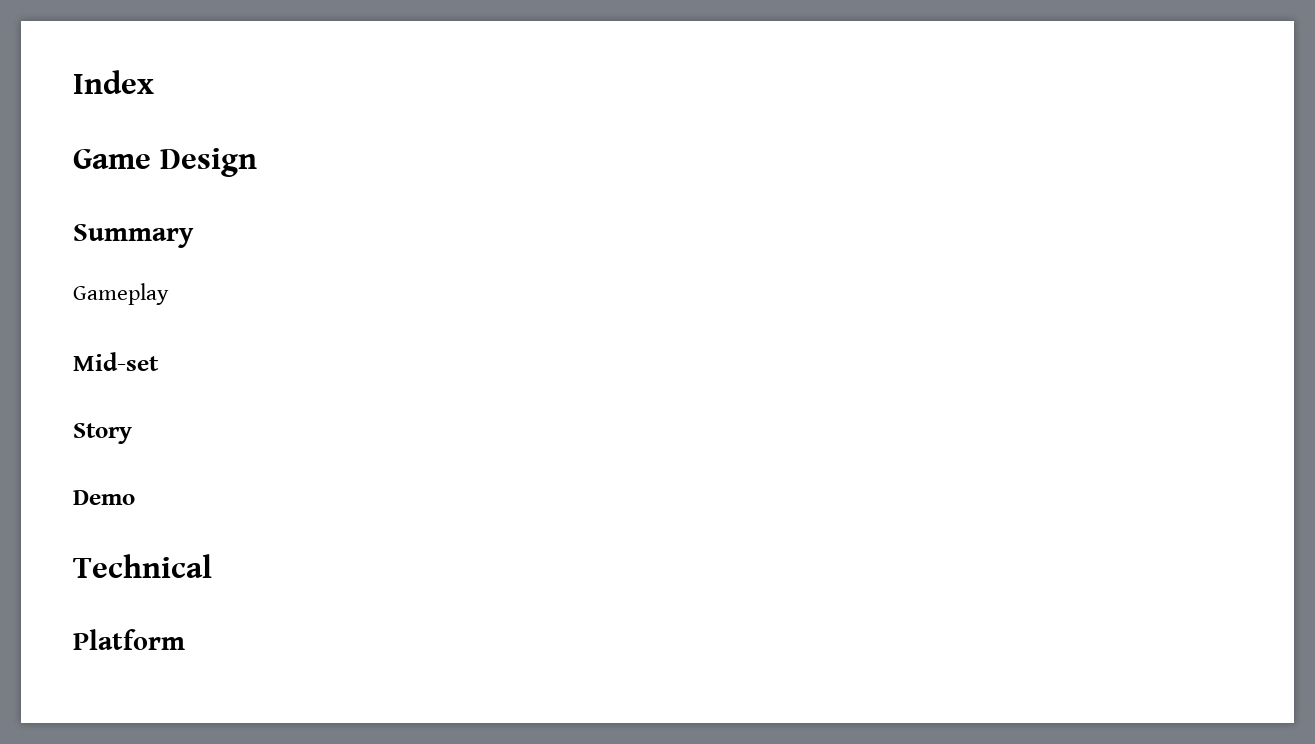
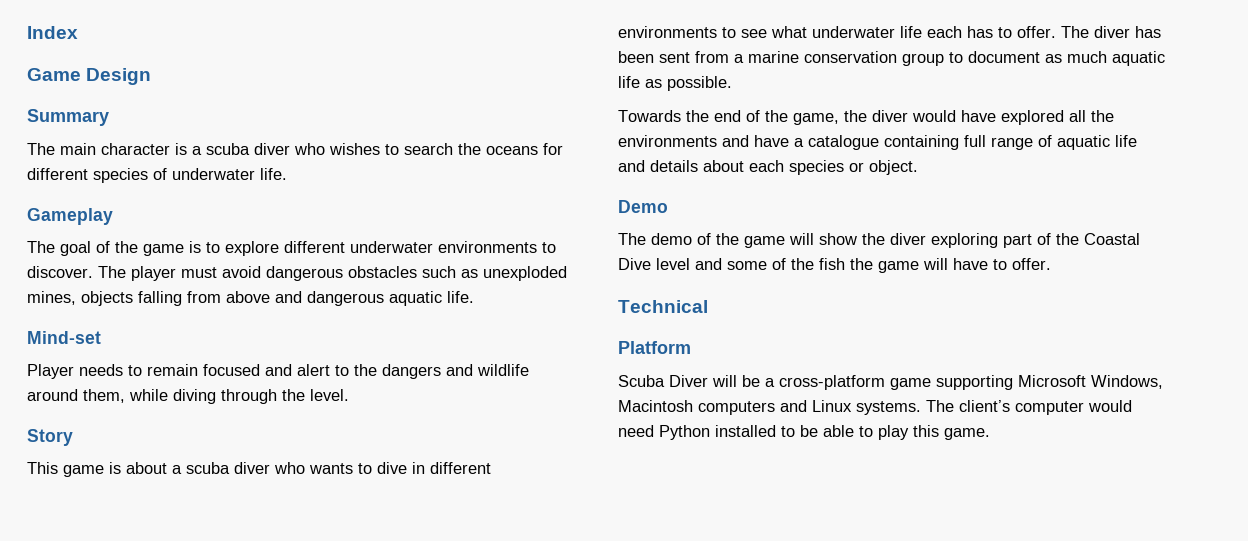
+ The main character is a scuba diver who wishes to search the oceans for different species of underwater life.
  Gameplay
- Mid-set
+ The goal of the game is to explore different underwater environments to discover. The player must avoid dangerous obstacles such as unexploded mines, objects falling from above and dangerous aquatic life.
+ Mind-set
+ Player needs to remain focused and alert to the dangers and wildlife around them, while diving through the level.
  Story
+ This game is about a scuba diver who wants to dive in different environments to see what underwater life each has to offer. The diver has been sent from a marine conservation group to document as much aquatic life as possible.
+ Towards the end of the game, the diver would have explored all the environments and have a catalogue containing full range of aquatic life and details about each species or object.
  Demo
+ The demo of the game will show the diver exploring part of the Coastal Dive level and some of the fish the game will have to offer.
  Technical
  Platform
+ Scuba Diver will be a cross-platform game supporting Microsoft Windows, Macintosh computers and Linux systems. The client’s computer would need Python installed to be able to play this game.

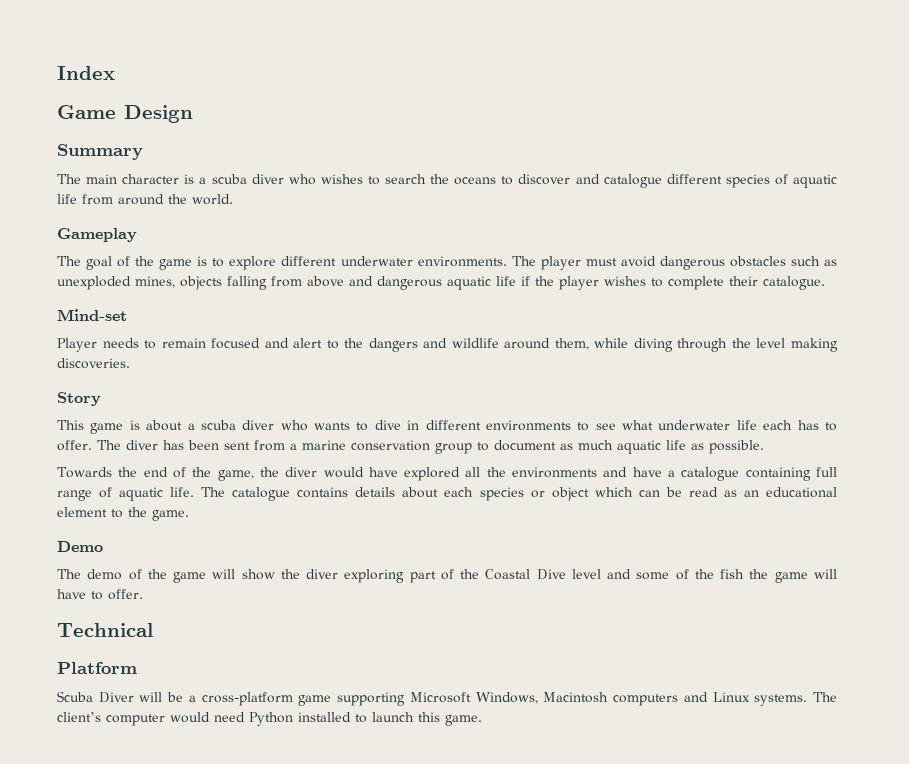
- The main character is a scuba diver who wishes to search the oceans for different species of underwater life.
+ The main character is a scuba diver who wishes to search the oceans to discover and catalogue different species of aquatic life from around the world.
- The goal of the game is to explore different underwater environments to discover.
+ The goal of the game is to explore different underwater environments.
- The player must avoid dangerous obstacles such as unexploded mines, objects falling from above and dangerous aquatic life.
+ The player must avoid dangerous obstacles such as unexploded mines, objects falling from above and dangerous aquatic life if the player wishes to complete their catalogue.
- Player needs to remain focused and alert to the dangers and wildlife around them, while diving through the level.
+ Player needs to remain focused and alert to the dangers and wildlife around them, while diving through the level making discoveries.
- Towards the end of the game, the diver would have explored all the environments and have a catalogue containing full range of aquatic life and details about each species or object.
+ Towards the end of the game, the diver would have explored all the environments and have a catalogue containing full range of aquatic life. The catalogue contains details about each species or object which can be read as an educational element to the game.
- The client’s computer would need Python installed to be able to play this game.
+ The client’s computer would need Python installed to launch this game.

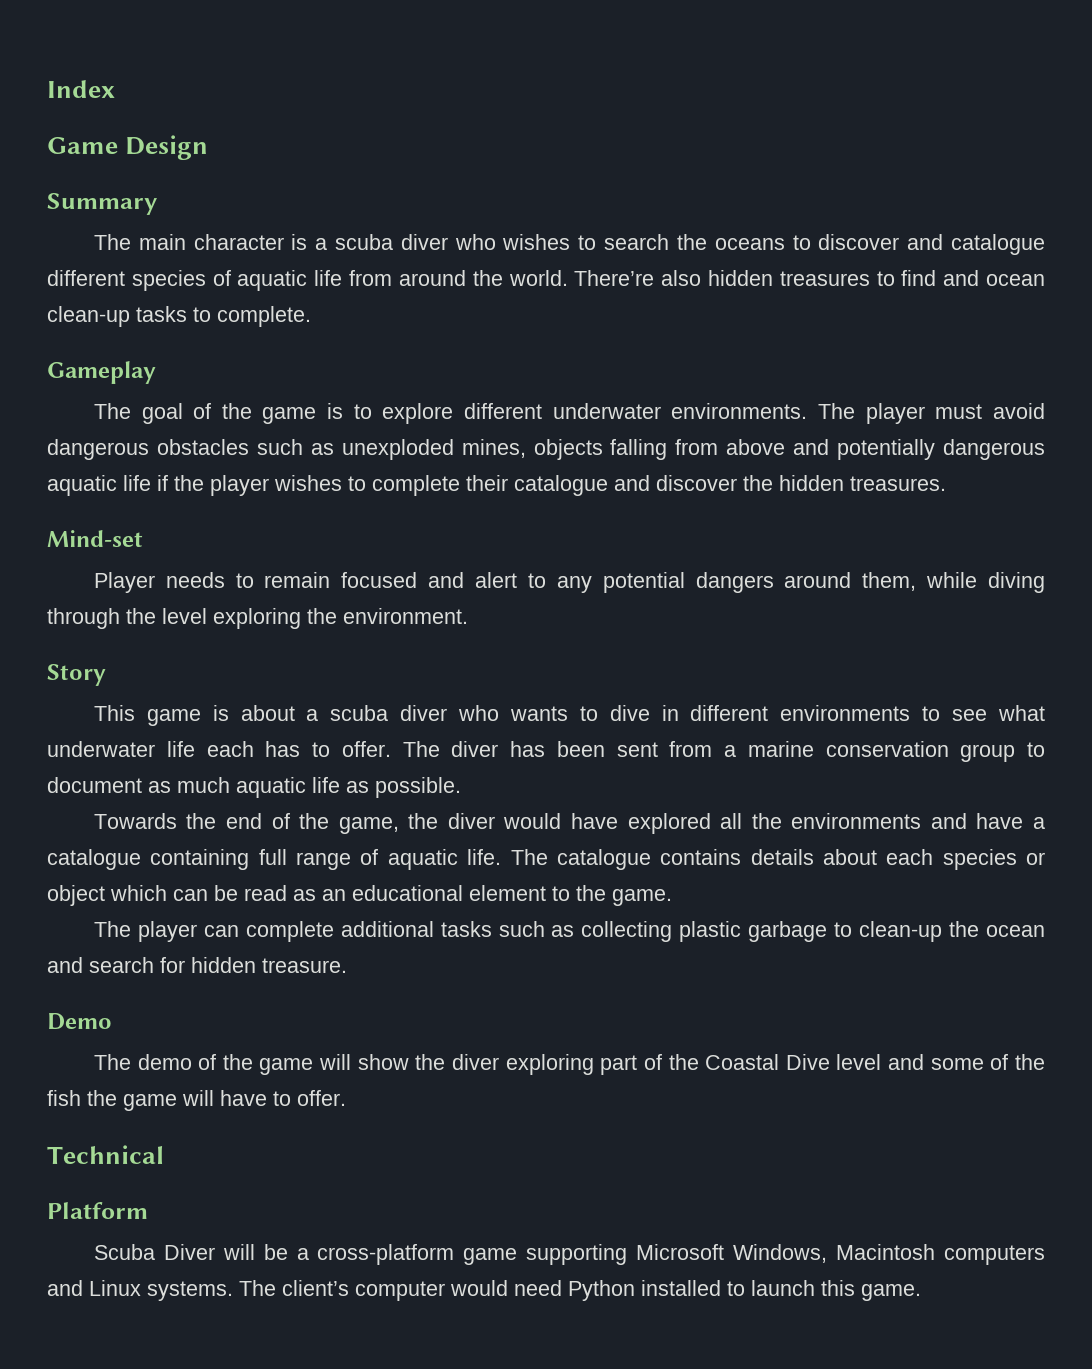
+ There’re also hidden treasures to find and ocean clean-up tasks to complete.
- The player must avoid dangerous obstacles such as unexploded mines, objects falling from above and dangerous aquatic life if the player wishes to complete their catalogue.
+ The player must avoid dangerous obstacles such as unexploded mines, objects falling from above and potentially dangerous aquatic life if the player wishes to complete their catalogue and discover the hidden treasures.
- Player needs to remain focused and alert to the dangers and wildlife around them, while diving through the level making discoveries.
+ Player needs to remain focused and alert to any potential dangers around them, while diving through the level exploring the environment.
+ The player can complete additional tasks such as collecting plastic garbage to clean-up the ocean and search for hidden treasure.

